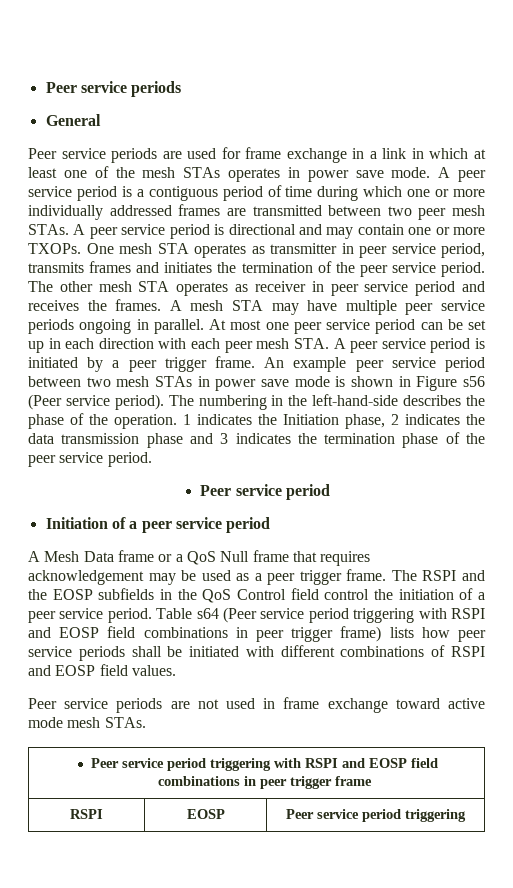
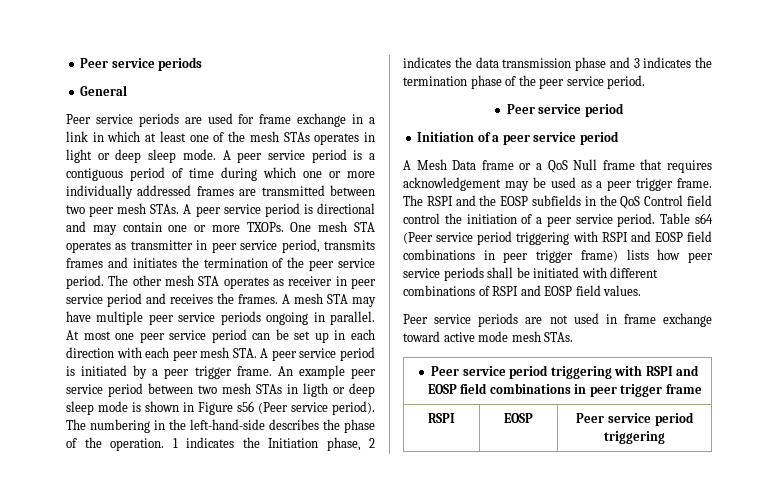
- Peer service periods are used for frame exchange in a link in which at least one of the mesh STAs operates in power save mode.
+ Peer service periods are used for frame exchange in a link in which at least one of the mesh STAs operates in light or deep sleep mode.
- An example peer service period between two mesh STAs in power save mode is shown in Figure s56 (Peer service period).
+ An example peer service period between two mesh STAs in ligth or deep sleep mode is shown in Figure s56 (Peer service period).

